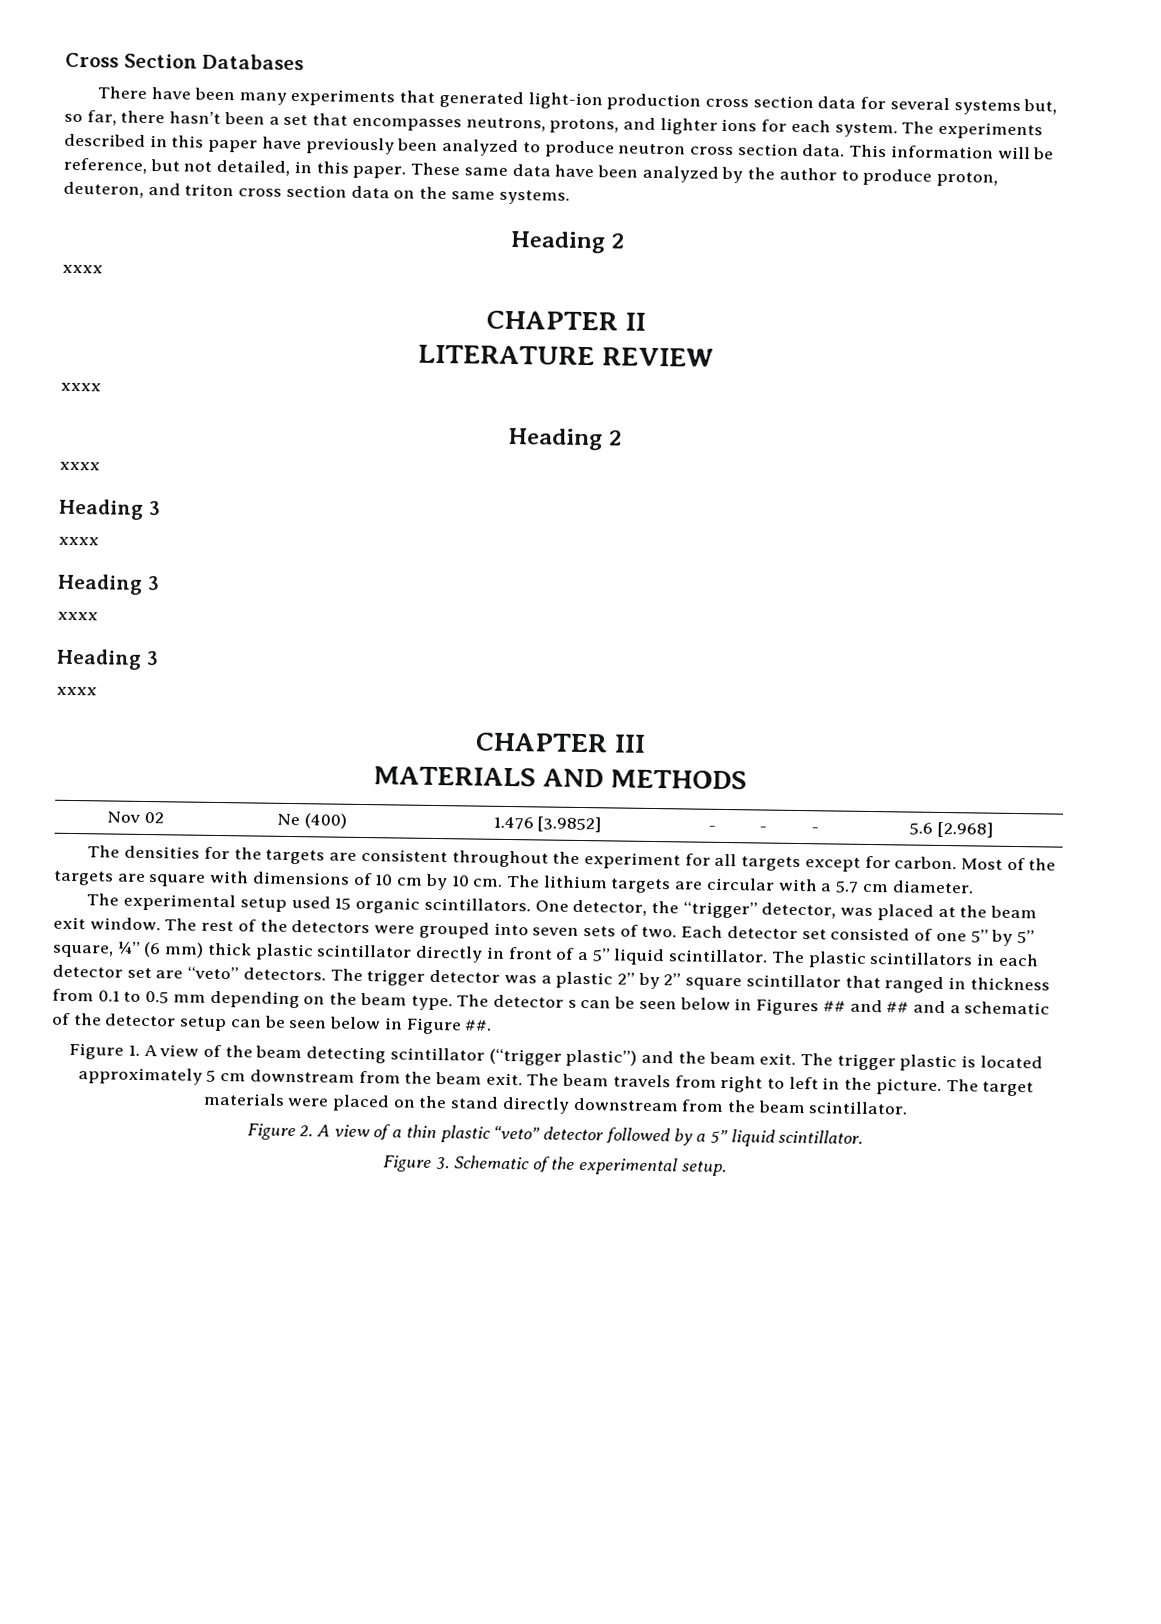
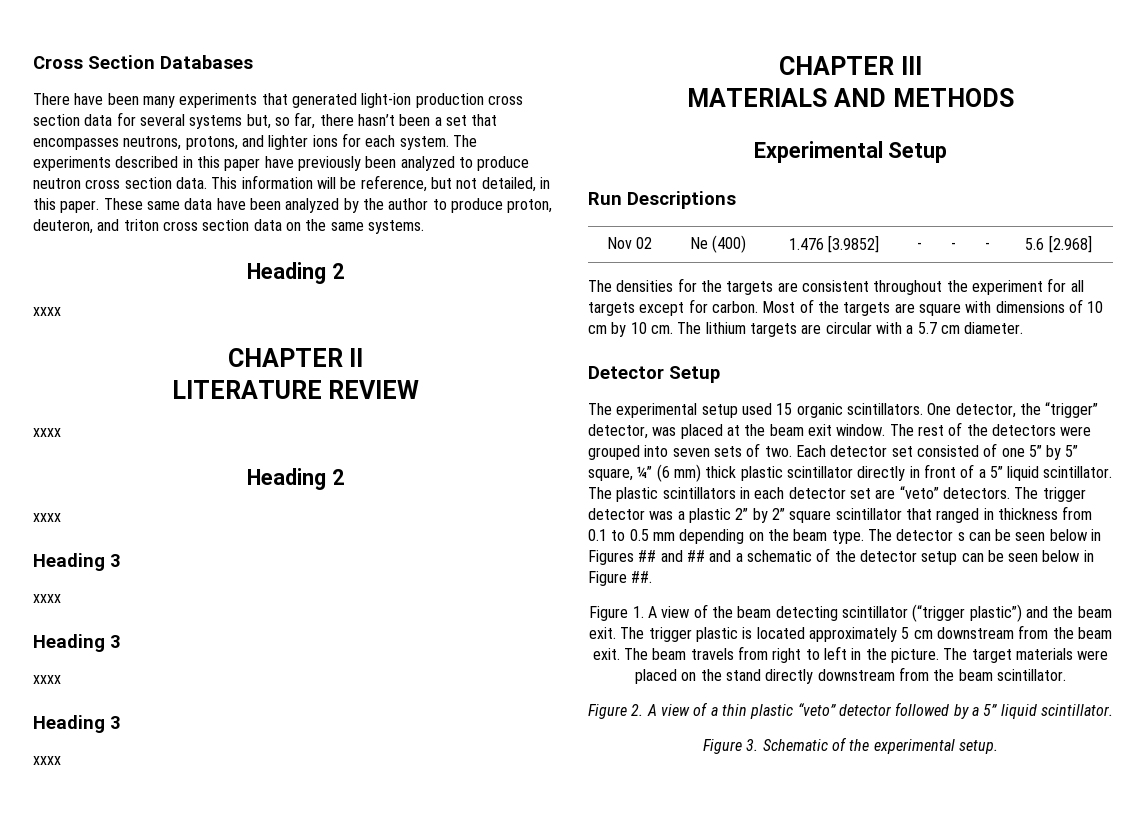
+ Experimental Setup
+ Run Descriptions
+ Detector Setup

